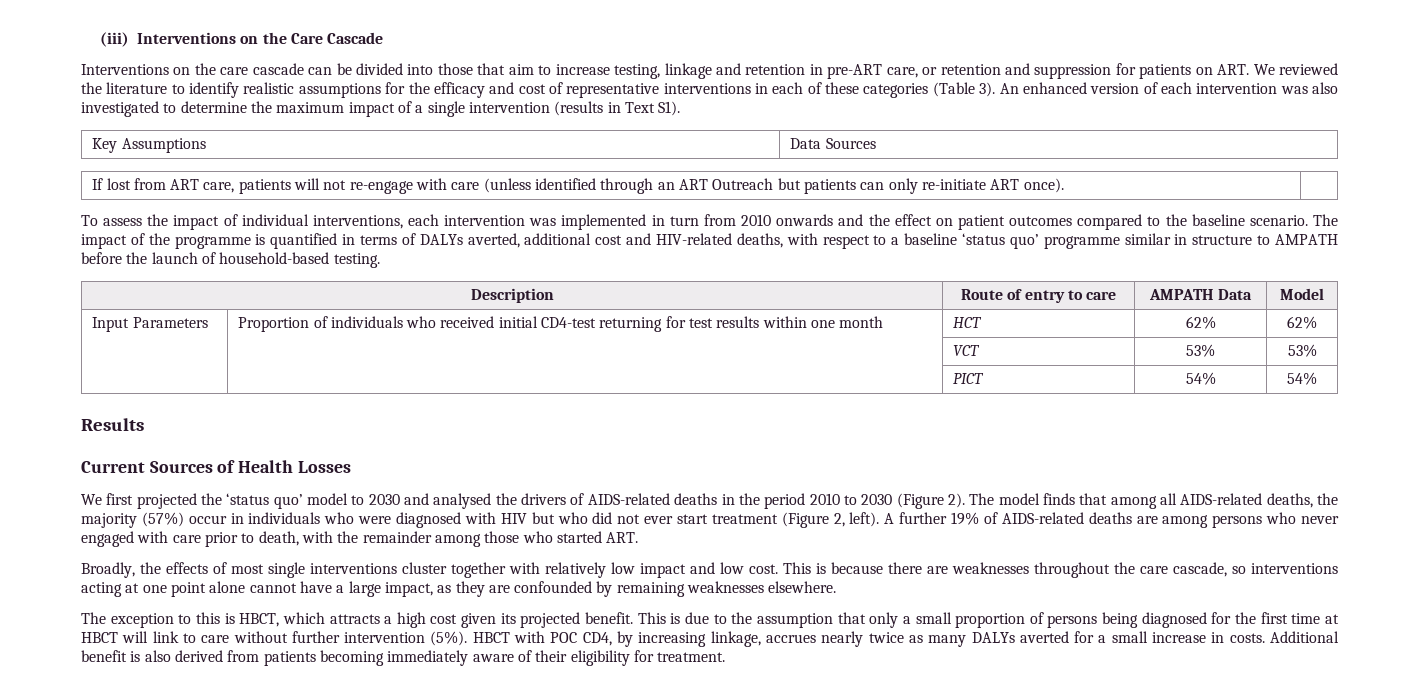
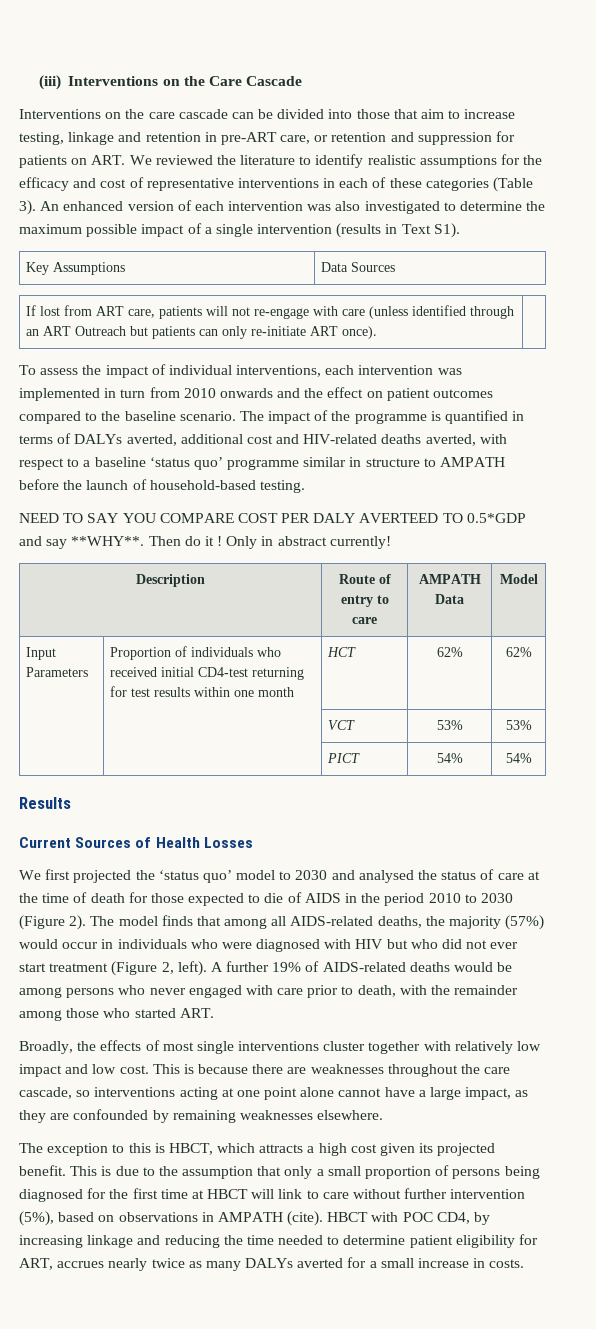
- An enhanced version of each intervention was also investigated to determine the maximum impact of a single intervention (results in Text S1).
+ An enhanced version of each intervention was also investigated to determine the maximum possible impact of a single intervention (results in Text S1).
- The impact of the programme is quantified in terms of DALYs averted, additional cost and HIV-related deaths, with respect to a baseline ‘status quo’ programme similar in structure to AMPATH before the launch of household-based testing.
+ The impact of the programme is quantified in terms of DALYs averted, additional cost and HIV-related deaths averted, with respect to a baseline ‘status quo’ programme similar in structure to AMPATH before the launch of household-based testing.
+ NEED TO SAY YOU COMPARE COST PER DALY AVERTEED TO 0.5*GDP and say **WHY**. Then do it ! Only in abstract currently!
- We first projected the ‘status quo’ model to 2030 and analysed the drivers of AIDS-related deaths in the period 2010 to 2030 (Figure 2).
+ We first projected the ‘status quo’ model to 2030 and analysed the status of care at the time of death for those expected to die of AIDS in the period 2010 to 2030 (Figure 2).
- The model finds that among all AIDS-related deaths, the majority (57%) occur in individuals who were diagnosed with HIV but who did not ever start treatment (Figure 2, left).
+ The model finds that among all AIDS-related deaths, the majority (57%) would occur in individuals who were diagnosed with HIV but who did not ever start treatment (Figure 2, left).
- A further 19% of AIDS-related deaths are among persons who never engaged with care prior to death, with the remainder among those who started ART.
+ A further 19% of AIDS-related deaths would be among persons who never engaged with care prior to death, with the remainder among those who started ART.
- This is due to the assumption that only a small proportion of persons being diagnosed for the first time at HBCT will link to care without further intervention (5%).
+ This is due to the assumption that only a small proportion of persons being diagnosed for the first time at HBCT will link to care without further intervention (5%), based on observations in AMPATH (cite).
- HBCT with POC CD4, by increasing linkage, accrues nearly twice as many DALYs averted for a small increase in costs. Additional benefit is also derived from patients becoming immediately aware of their eligibility for treatment.
+ HBCT with POC CD4, by increasing linkage and reducing the time needed to determine patient eligibility for ART, accrues nearly twice as many DALYs averted for a small increase in costs.

